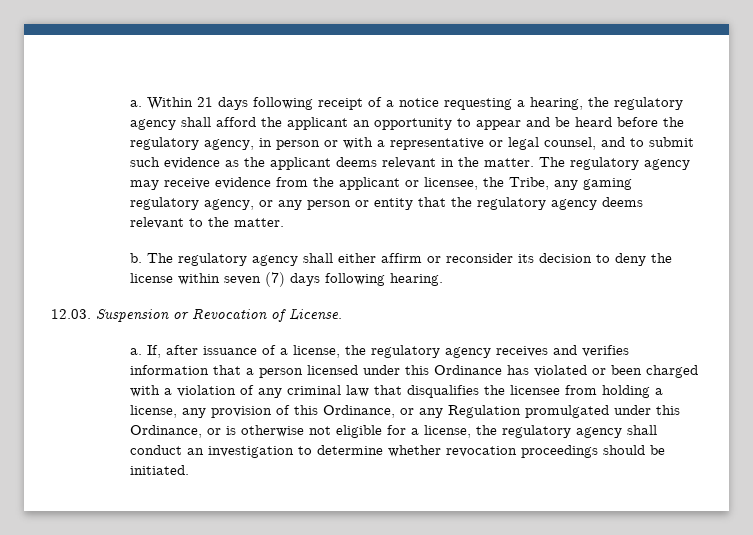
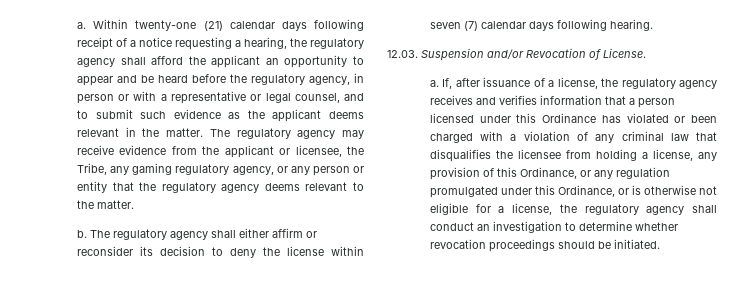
- Within 21 days following receipt of a notice requesting a hearing, the regulatory agency shall afford the applicant an opportunity to appear and be heard before the regulatory agency, in person or with a representative or legal counsel, and to submit such evidence as the applicant deems relevant in the matter.
+ Within twenty-one (21) calendar days following receipt of a notice requesting a hearing, the regulatory agency shall afford the applicant an opportunity to appear and be heard before the regulatory agency, in person or with a representative or legal counsel, and to submit such evidence as the applicant deems relevant in the matter.
- The regulatory agency shall either affirm or reconsider its decision to deny the license within seven (7) days following hearing.
+ The regulatory agency shall either affirm or reconsider its decision to deny the license within seven (7) calendar days following hearing.
- 12.03. Suspension or Revocation of License.
+ 12.03. Suspension and/or Revocation of License.
- If, after issuance of a license, the regulatory agency receives and verifies information that a person licensed under this Ordinance has violated or been charged with a violation of any criminal law that disqualifies the licensee from holding a license, any provision of this Ordinance, or any Regulation promulgated under this Ordinance, or is otherwise not eligible for a license, the regulatory agency shall conduct an investigation to determine whether revocation proceedings should be initiated.
+ If, after issuance of a license, the regulatory agency receives and verifies information that a person licensed under this Ordinance has violated or been charged with a violation of any criminal law that disqualifies the licensee from holding a license, any provision of this Ordinance, or any regulation promulgated under this Ordinance, or is otherwise not eligible for a license, the regulatory agency shall conduct an investigation to determine whether revocation proceedings should be initiated.

